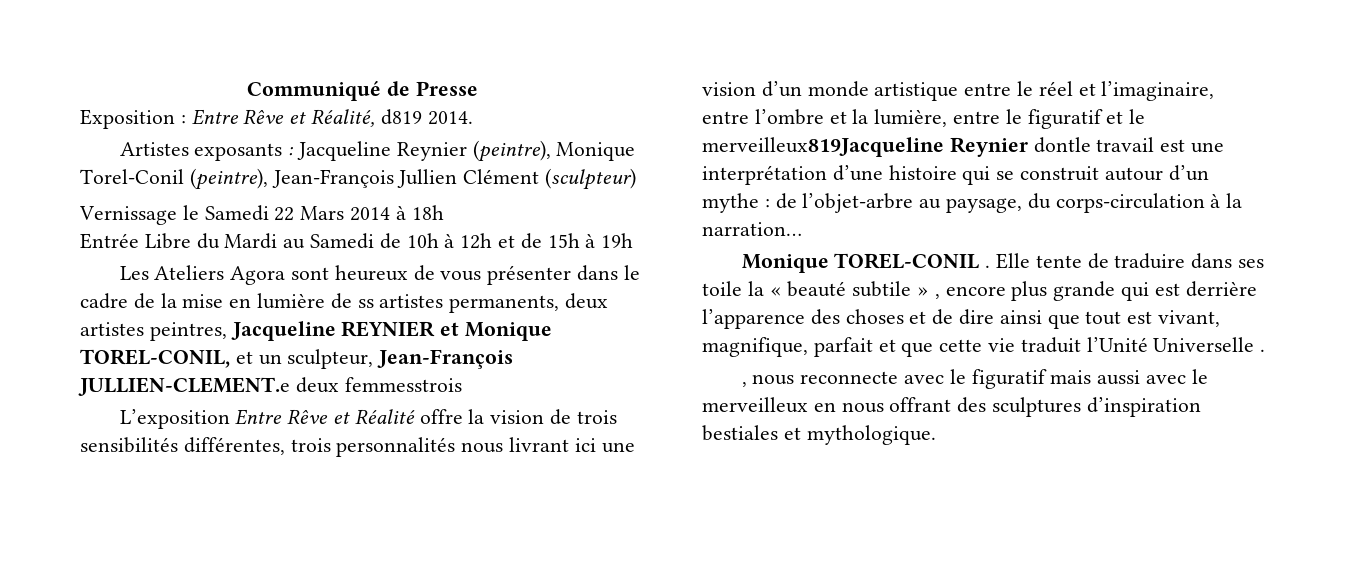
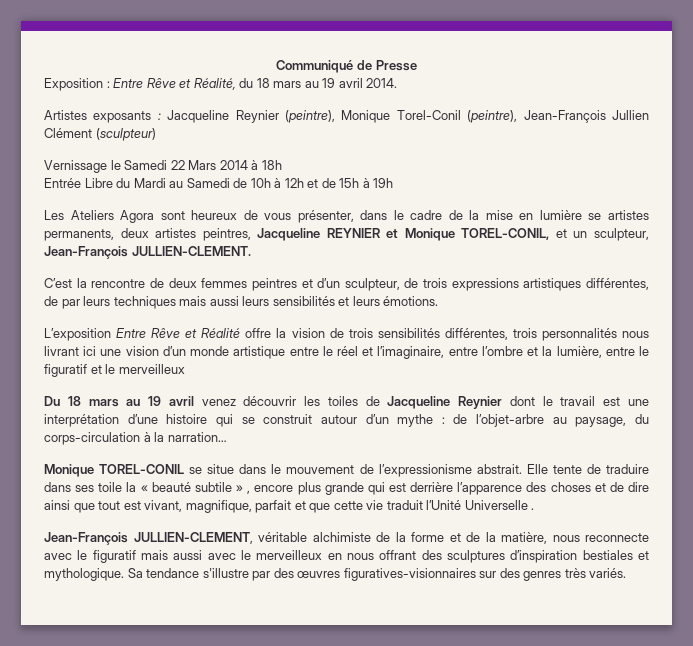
- Exposition : Entre Rêve et Réalité, d819 2014.
+ Exposition : Entre Rêve et Réalité, du 18 mars au 19 avril 2014.
- Les Ateliers Agora sont heureux de vous présenter dans le cadre de la mise en lumière de ss artistes permanents, deux artistes peintres, Jacqueline REYNIER et Monique TOREL-CONIL, et un sculpteur, Jean-François JULLIEN-CLEMENT.e deux femmesstrois
+ Les Ateliers Agora sont heureux de vous présenter, dans le cadre de la mise en lumière se artistes permanents, deux artistes peintres, Jacqueline REYNIER et Monique TOREL-CONIL, et un sculpteur, Jean-François JULLIEN-CLEMENT.
+ C’est la rencontre de deux femmes peintres et d’un sculpteur, de trois expressions artistiques différentes, de par leurs techniques mais aussi leurs sensibilités et leurs émotions.
- L’exposition Entre Rêve et Réalité offre la vision de trois sensibilités différentes, trois personnalités nous livrant ici une vision d’un monde artistique entre le réel et l’imaginaire, entre l’ombre et la lumière, entre le figuratif et le merveilleux819Jacqueline Reynier dontle travail est une interprétation d’une histoire qui se construit autour d’un mythe : de l’objet-arbre au paysage, du corps-circulation à la narration…
+ L’exposition Entre Rêve et Réalité offre la vision de trois sensibilités différentes, trois personnalités nous livrant ici une vision d’un monde artistique entre le réel et l’imaginaire, entre l’ombre et la lumière, entre le figuratif et le merveilleux
+ Du 18 mars au 19 avril venez découvrir les toiles de Jacqueline Reynier dont le travail est une interprétation d’une histoire qui se construit autour d’un mythe : de l’objet-arbre au paysage, du corps-circulation à la narration…
- Monique TOREL-CONIL .
+ Monique TOREL-CONIL se situe dans le mouvement de l’expressionisme abstrait.
- , nous reconnecte avec le figuratif mais aussi avec le merveilleux en nous offrant des sculptures d’inspiration bestiales et mythologique.
+ Jean-François JULLIEN-CLEMENT, véritable alchimiste de la forme et de la matière, nous reconnecte avec le figuratif mais aussi avec le merveilleux en nous offrant des sculptures d’inspiration bestiales et mythologique.
+ Sa tendance s'illustre par des œuvres figuratives-visionnaires sur des genres très variés.

